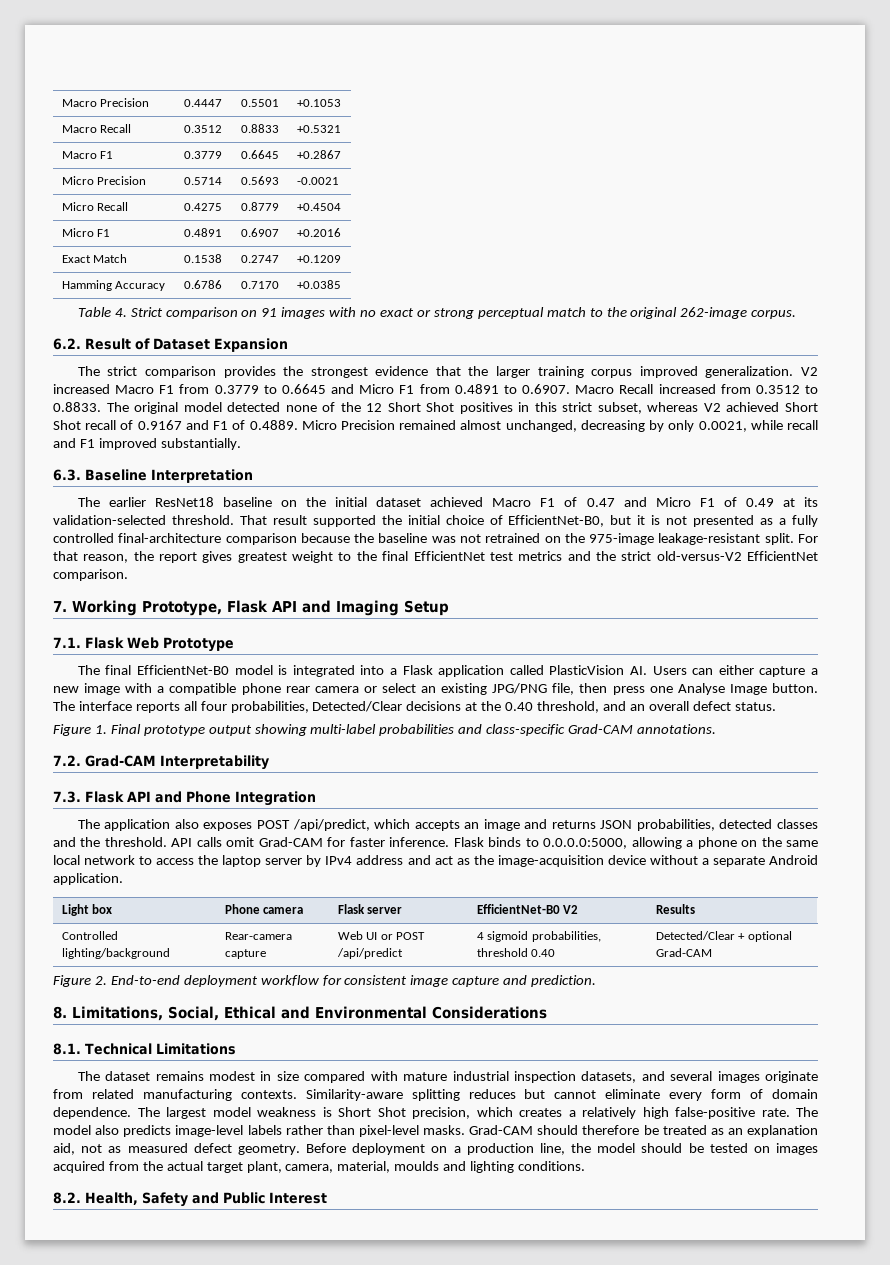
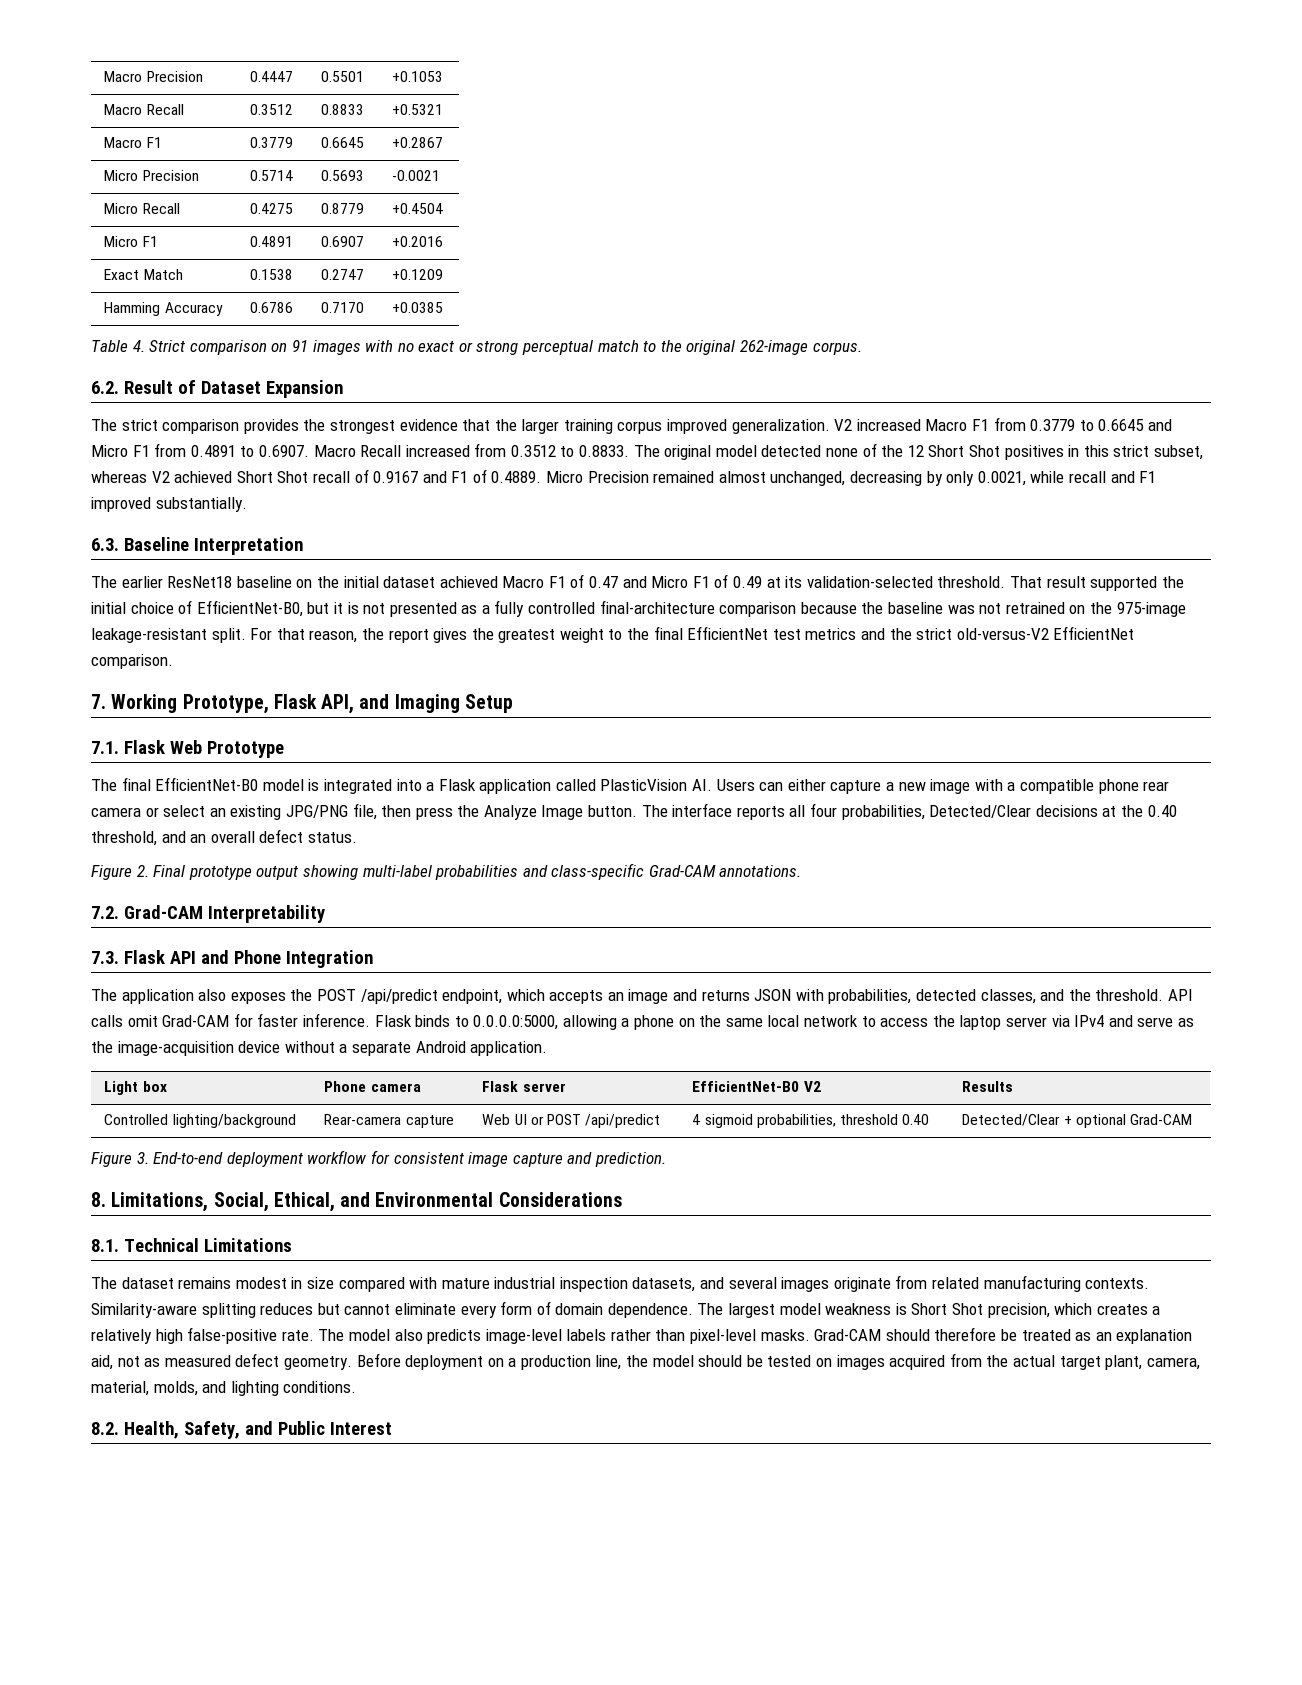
- For that reason, the report gives greatest weight to the final EfficientNet test metrics and the strict old-versus-V2 EfficientNet comparison.
+ For that reason, the report gives the greatest weight to the final EfficientNet test metrics and the strict old-versus-V2 EfficientNet comparison.
- 7. Working Prototype, Flask API and Imaging Setup
+ 7. Working Prototype, Flask API, and Imaging Setup
- The final EfficientNet-B0 model is integrated into a Flask application called PlasticVision AI. Users can either capture a new image with a compatible phone rear camera or select an existing JPG/PNG file, then press one Analyse Image button.
+ The final EfficientNet-B0 model is integrated into a Flask application called PlasticVision AI. Users can either capture a new image with a compatible phone rear camera or select an existing JPG/PNG file, then press the Analyze Image button.
- Figure 1. Final prototype output showing multi-label probabilities and class-specific Grad-CAM annotations.
+ Figure 2. Final prototype output showing multi-label probabilities and class-specific Grad-CAM annotations.
- The application also exposes POST /api/predict, which accepts an image and returns JSON probabilities, detected classes and the threshold.
+ The application also exposes the POST /api/predict endpoint, which accepts an image and returns JSON with probabilities, detected classes, and the threshold.
- Flask binds to 0.0.0.0:5000, allowing a phone on the same local network to access the laptop server by IPv4 address and act as the image-acquisition device without a separate Android application.
+ Flask binds to 0.0.0.0:5000, allowing a phone on the same local network to access the laptop server via IPv4 and serve as the image-acquisition device without a separate Android application.
- Figure 2. End-to-end deployment workflow for consistent image capture and prediction.
+ Figure 3. End-to-end deployment workflow for consistent image capture and prediction.
- 8. Limitations, Social, Ethical and Environmental Considerations
+ 8. Limitations, Social, Ethical, and Environmental Considerations
- Before deployment on a production line, the model should be tested on images acquired from the actual target plant, camera, material, moulds and lighting conditions.
+ Before deployment on a production line, the model should be tested on images acquired from the actual target plant, camera, material, molds, and lighting conditions.
- 8.2. Health, Safety and Public Interest
+ 8.2. Health, Safety, and Public Interest

